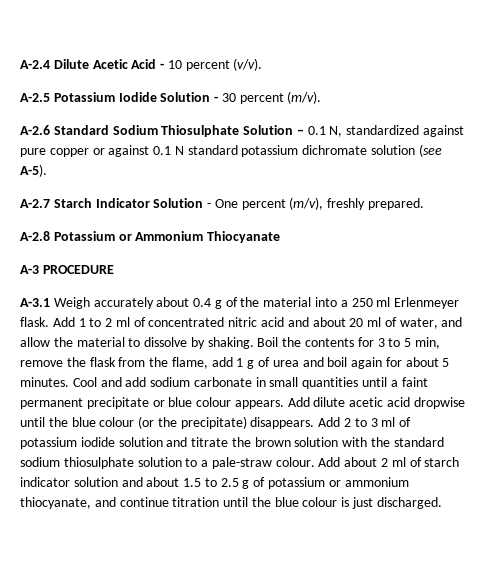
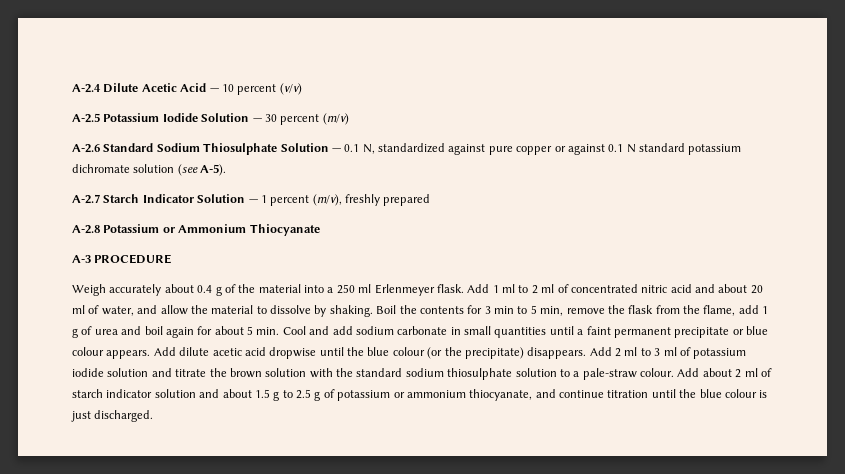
- A-2.4 Dilute Acetic Acid - 10 percent (v/v).
+ A-2.4 Dilute Acetic Acid — 10 percent (v/v)
- A-2.5 Potassium Iodide Solution - 30 percent (m/v).
+ A-2.5 Potassium Iodide Solution — 30 percent (m/v)
- A-2.6 Standard Sodium Thiosulphate Solution – 0.1 N, standardized against pure copper or against 0.1 N standard potassium dichromate solution (see A-5).
+ A-2.6 Standard Sodium Thiosulphate Solution — 0.1 N, standardized against pure copper or against 0.1 N standard potassium dichromate solution (see A-5).
- A-2.7 Starch Indicator Solution - One percent (m/v), freshly prepared.
+ A-2.7 Starch Indicator Solution — 1 percent (m/v), freshly prepared
- A-3.1 Weigh accurately about 0.4 g of the material into a 250 ml Erlenmeyer flask.
+ Weigh accurately about 0.4 g of the material into a 250 ml Erlenmeyer flask.
- Add 1 to 2 ml of concentrated nitric acid and about 20 ml of water, and allow the material to dissolve by shaking.
+ Add 1 ml to 2 ml of concentrated nitric acid and about 20 ml of water, and allow the material to dissolve by shaking.
- Boil the contents for 3 to 5 min, remove the flask from the flame, add 1 g of urea and boil again for about 5 minutes. Cool and add sodium carbonate in small quantities until a faint permanent precipitate or blue colour appears.
+ Boil the contents for 3 min to 5 min, remove the flask from the flame, add 1 g of urea and boil again for about 5 min. Cool and add sodium carbonate in small quantities until a faint permanent precipitate or blue colour appears.
- Add 2 to 3 ml of potassium iodide solution and titrate the brown solution with the standard sodium thiosulphate solution to a pale-straw colour.
+ Add 2 ml to 3 ml of potassium iodide solution and titrate the brown solution with the standard sodium thiosulphate solution to a pale-straw colour.
- Add about 2 ml of starch indicator solution and about 1.5 to 2.5 g of potassium or ammonium thiocyanate, and continue titration until the blue colour is just discharged.
+ Add about 2 ml of starch indicator solution and about 1.5 g to 2.5 g of potassium or ammonium thiocyanate, and continue titration until the blue colour is just discharged.

